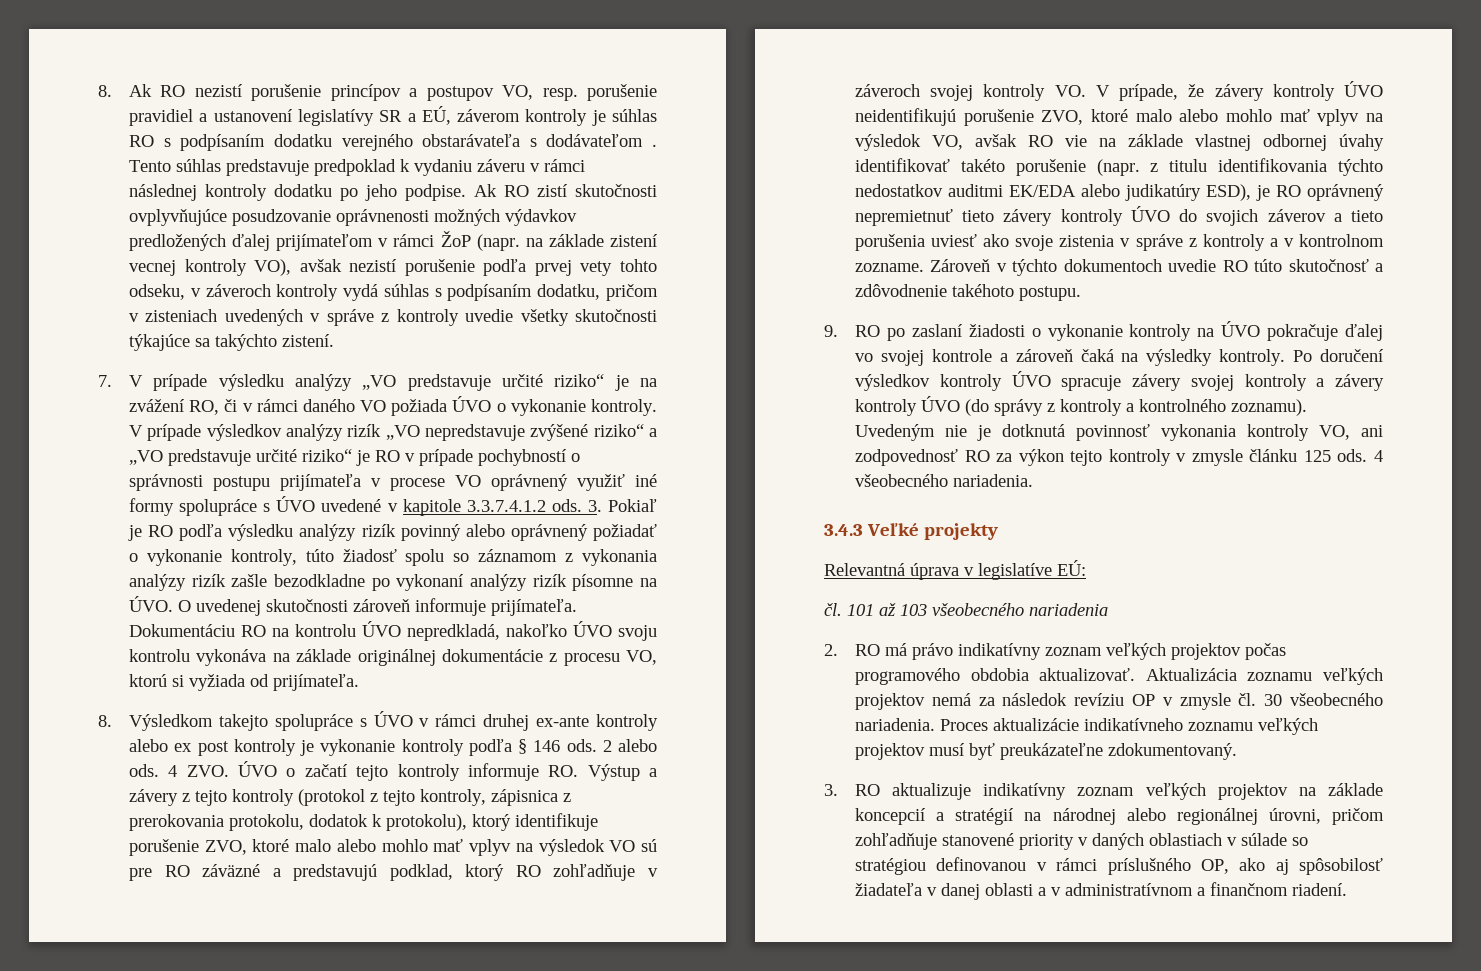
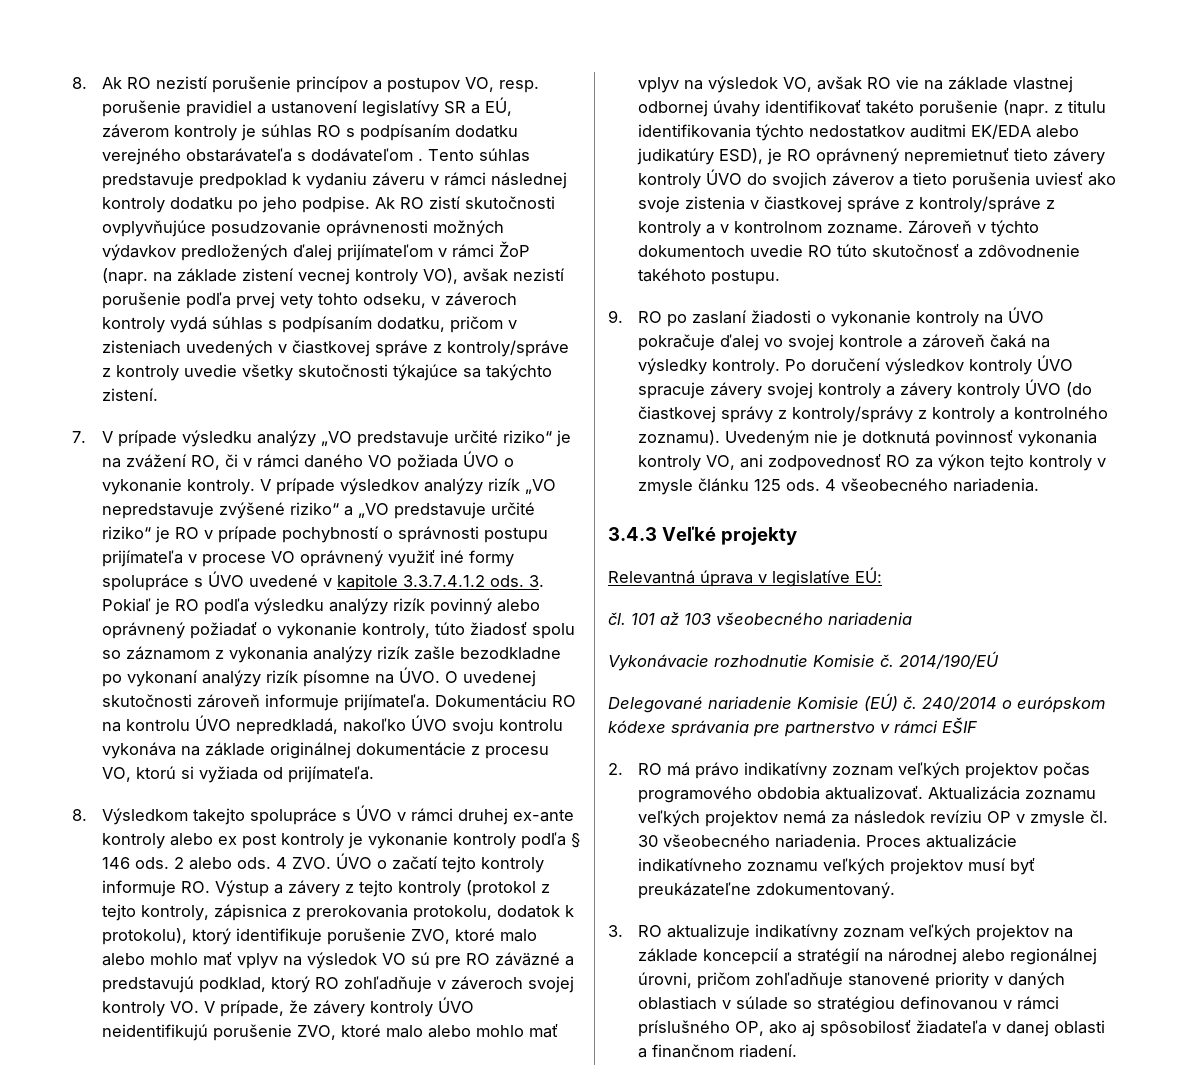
- Ak RO zistí skutočnosti ovplyvňujúce posudzovanie oprávnenosti možných výdavkov predložených ďalej prijímateľom v rámci ŽoP (napr. na základe zistení vecnej kontroly VO), avšak nezistí porušenie podľa prvej vety tohto odseku, v záveroch kontroly vydá súhlas s podpísaním dodatku, pričom v zisteniach uvedených v správe z kontroly uvedie všetky skutočnosti týkajúce sa takýchto zistení.
+ Ak RO zistí skutočnosti ovplyvňujúce posudzovanie oprávnenosti možných výdavkov predložených ďalej prijímateľom v rámci ŽoP (napr. na základe zistení vecnej kontroly VO), avšak nezistí porušenie podľa prvej vety tohto odseku, v záveroch kontroly vydá súhlas s podpísaním dodatku, pričom v zisteniach uvedených v čiastkovej správe z kontroly/správe z kontroly uvedie všetky skutočnosti týkajúce sa takýchto zistení.
- 4 ZVO. ÚVO o začatí tejto kontroly informuje RO. Výstup a závery z tejto kontroly (protokol z tejto kontroly, zápisnica z prerokovania protokolu, dodatok k protokolu), ktorý identifikuje porušenie ZVO, ktoré malo alebo mohlo mať vplyv na výsledok VO sú pre RO záväzné a predstavujú podklad, ktorý RO zohľadňuje v záveroch svojej kontroly VO. V prípade, že závery kontroly ÚVO neidentifikujú porušenie ZVO, ktoré malo alebo mohlo mať vplyv na výsledok VO, avšak RO vie na základe vlastnej odbornej úvahy identifikovať takéto porušenie (napr. z titulu identifikovania týchto nedostatkov auditmi EK/EDA alebo judikatúry ESD), je RO oprávnený nepremietnuť tieto závery kontroly ÚVO do svojich záverov a tieto porušenia uviesť ako svoje zistenia v správe z kontroly a v kontrolnom zozname.
+ 4 ZVO. ÚVO o začatí tejto kontroly informuje RO. Výstup a závery z tejto kontroly (protokol z tejto kontroly, zápisnica z prerokovania protokolu, dodatok k protokolu), ktorý identifikuje porušenie ZVO, ktoré malo alebo mohlo mať vplyv na výsledok VO sú pre RO záväzné a predstavujú podklad, ktorý RO zohľadňuje v záveroch svojej kontroly VO. V prípade, že závery kontroly ÚVO neidentifikujú porušenie ZVO, ktoré malo alebo mohlo mať vplyv na výsledok VO, avšak RO vie na základe vlastnej odbornej úvahy identifikovať takéto porušenie (napr. z titulu identifikovania týchto nedostatkov auditmi EK/EDA alebo judikatúry ESD), je RO oprávnený nepremietnuť tieto závery kontroly ÚVO do svojich záverov a tieto porušenia uviesť ako svoje zistenia v čiastkovej správe z kontroly/správe z kontroly a v kontrolnom zozname.
- Po doručení výsledkov kontroly ÚVO spracuje závery svojej kontroly a závery kontroly ÚVO (do správy z kontroly a kontrolného zoznamu).
+ Po doručení výsledkov kontroly ÚVO spracuje závery svojej kontroly a závery kontroly ÚVO (do čiastkovej správy z kontroly/správy z kontroly a kontrolného zoznamu).
+ Vykonávacie rozhodnutie Komisie č. 2014/190/EÚ
+ Delegované nariadenie Komisie (EÚ) č. 240/2014 o európskom kódexe správania pre partnerstvo v rámci EŠIF
- 3. RO aktualizuje indikatívny zoznam veľkých projektov na základe koncepcií a stratégií na národnej alebo regionálnej úrovni, pričom zohľadňuje stanovené priority v daných oblastiach v súlade so stratégiou definovanou v rámci príslušného OP, ako aj spôsobilosť žiadateľa v danej oblasti a v administratívnom a finančnom riadení.
+ 3. RO aktualizuje indikatívny zoznam veľkých projektov na základe koncepcií a stratégií na národnej alebo regionálnej úrovni, pričom zohľadňuje stanovené priority v daných oblastiach v súlade so stratégiou definovanou v rámci príslušného OP, ako aj spôsobilosť žiadateľa v danej oblasti a finančnom riadení.

